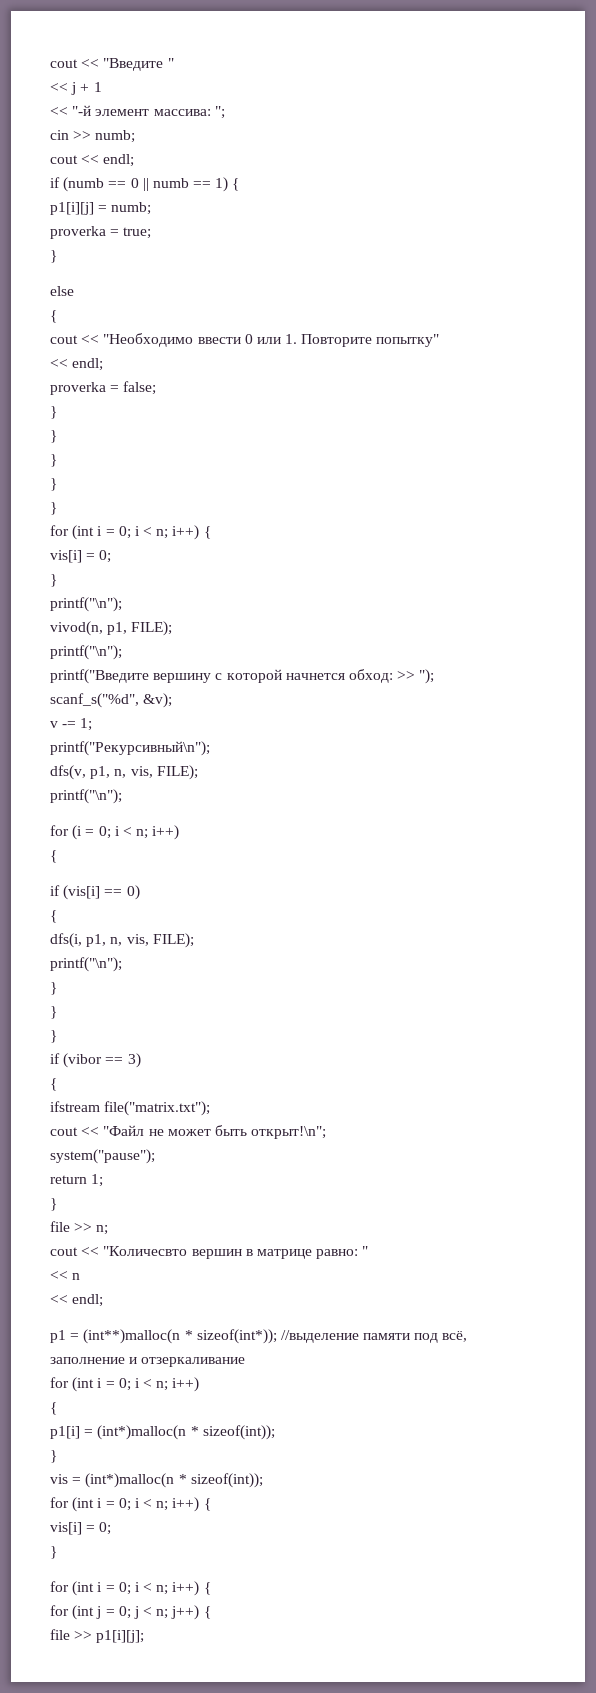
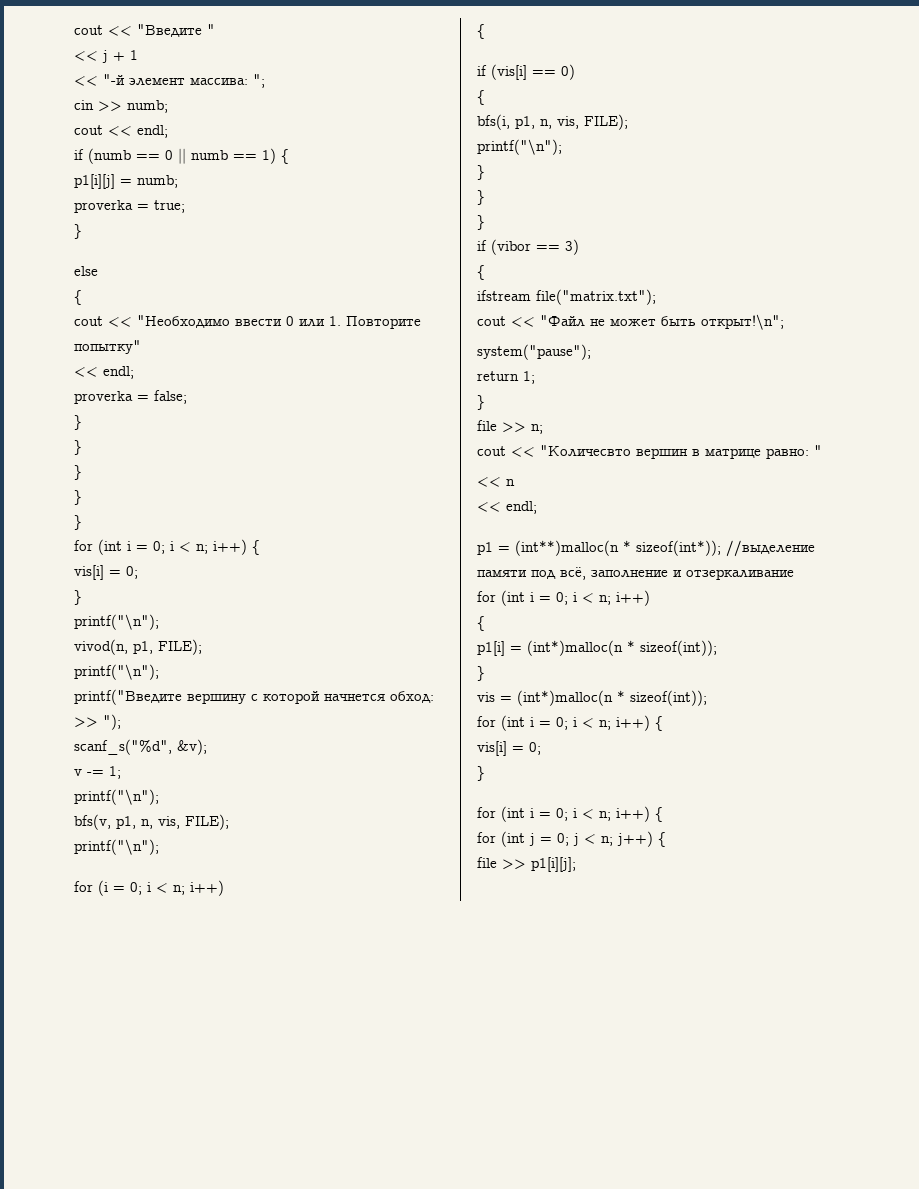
  v -= 1;
- printf("Рекурсивный\n");
- dfs(v, p1, n, vis, FILE);
+ printf("\n");
+ bfs(v, p1, n, vis, FILE);
- dfs(i, p1, n, vis, FILE);
+ bfs(i, p1, n, vis, FILE);

